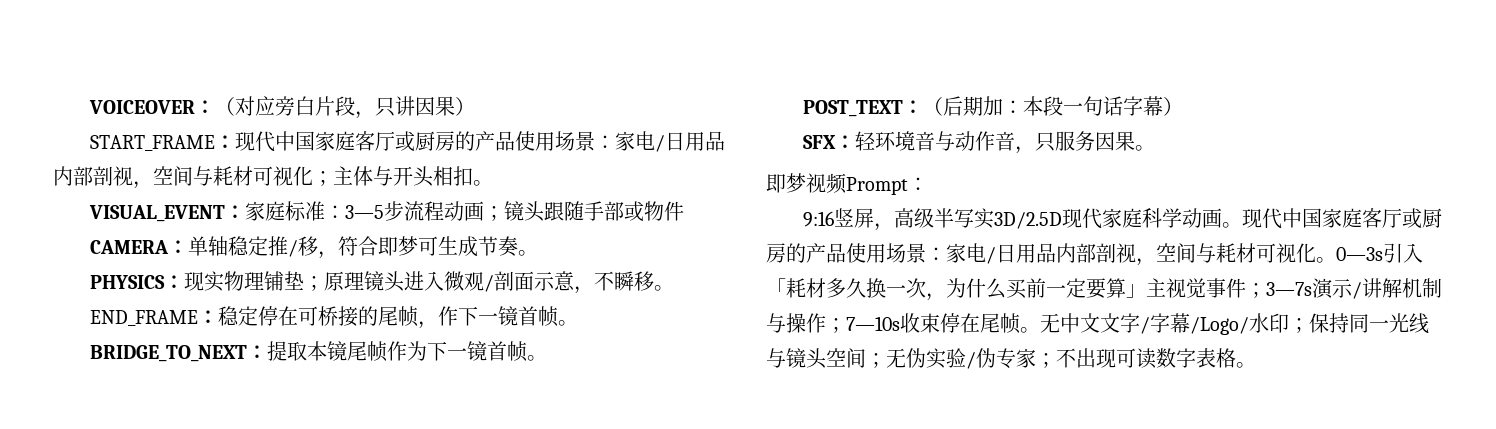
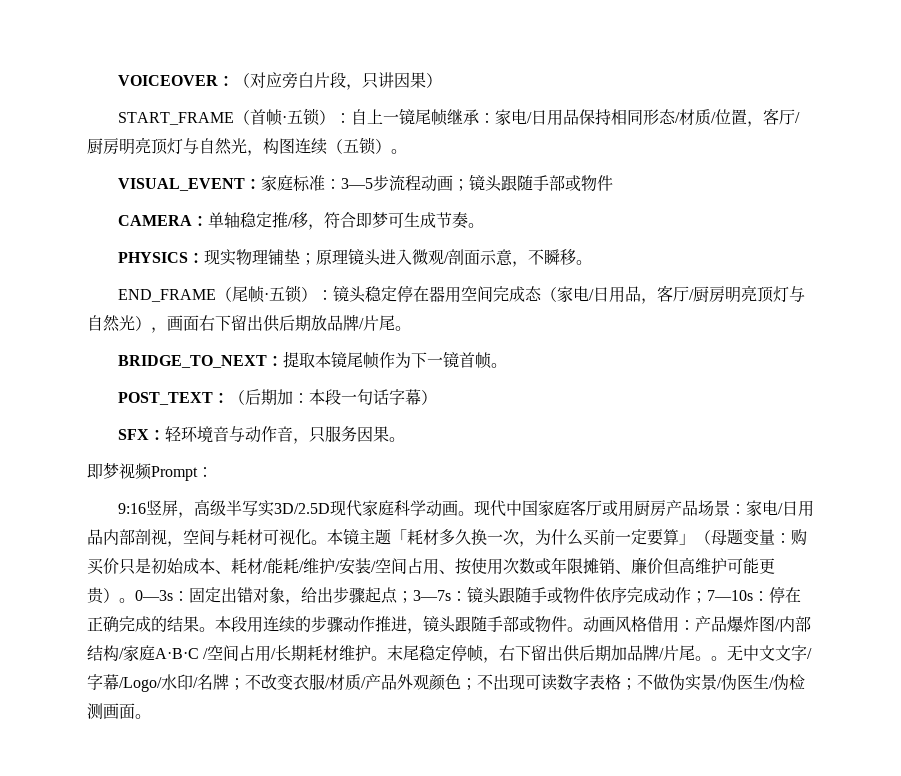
- START_FRAME：现代中国家庭客厅或厨房的产品使用场景：家电/日用品内部剖视，空间与耗材可视化；主体与开头相扣。
+ START_FRAME（首帧·五锁）：自上一镜尾帧继承：家电/日用品保持相同形态/材质/位置，客厅/厨房明亮顶灯与自然光，构图连续（五锁）。
- END_FRAME：稳定停在可桥接的尾帧，作下一镜首帧。
+ END_FRAME（尾帧·五锁）：镜头稳定停在器用空间完成态（家电/日用品，客厅/厨房明亮顶灯与自然光），画面右下留出供后期放品牌/片尾。
- 现代中国家庭客厅或厨房的产品使用场景：家电/日用品内部剖视，空间与耗材可视化。
+ 现代中国家庭客厅或用厨房产品场景：家电/日用品内部剖视，空间与耗材可视化。
- 0—3s引入「耗材多久换一次，为什么买前一定要算」主视觉事件；3—7s演示/讲解机制与操作；7—10s收束停在尾帧。
+ 本镜主题「耗材多久换一次，为什么买前一定要算」（母题变量：购买价只是初始成本、耗材/能耗/维护/安装/空间占用、按使用次数或年限摊销、廉价但高维护可能更贵）。0—3s：固定出错对象，给出步骤起点；3—7s：镜头跟随手或物件依序完成动作；7—10s：停在正确完成的结果。本段用连续的步骤动作推进，镜头跟随手部或物件。动画风格借用：产品爆炸图/内部结构/家庭A·B·C /空间占用/长期耗材维护。末尾稳定停帧，右下留出供后期加品牌/片尾。。
- 无中文文字/字幕/Logo/水印；保持同一光线与镜头空间；无伪实验/伪专家；不出现可读数字表格。
+ 无中文文字/字幕/Logo/水印/名牌；不改变衣服/材质/产品外观颜色；不出现可读数字表格；不做伪实景/伪医生/伪检测画面。

